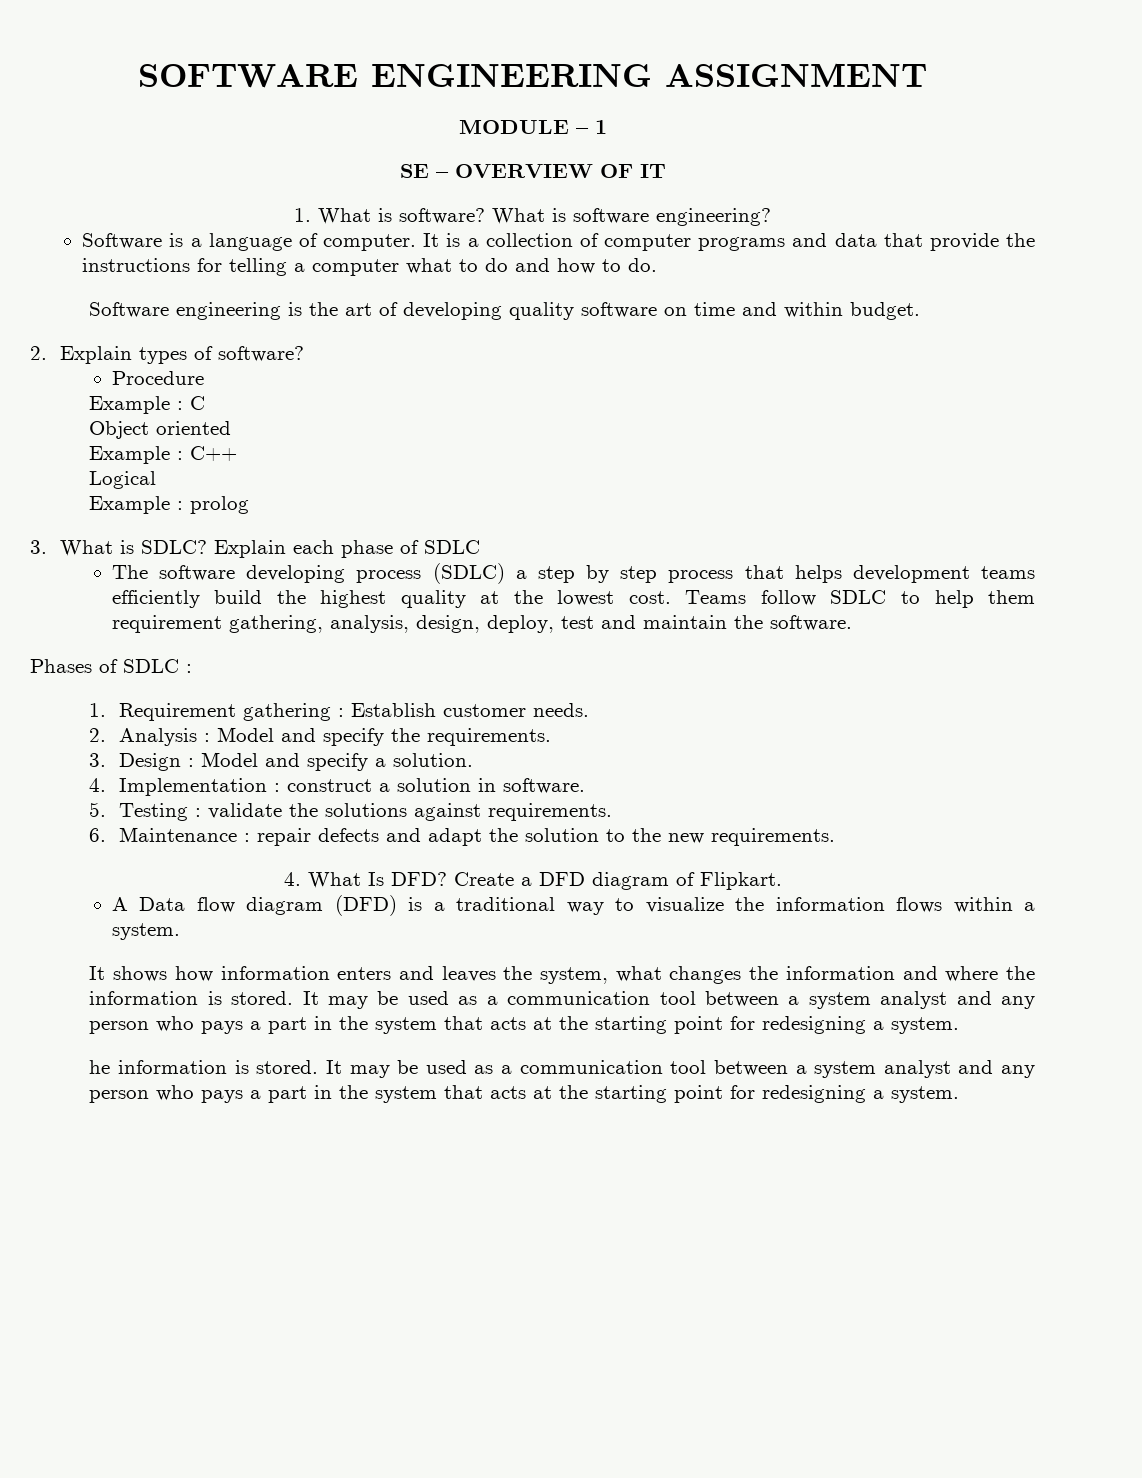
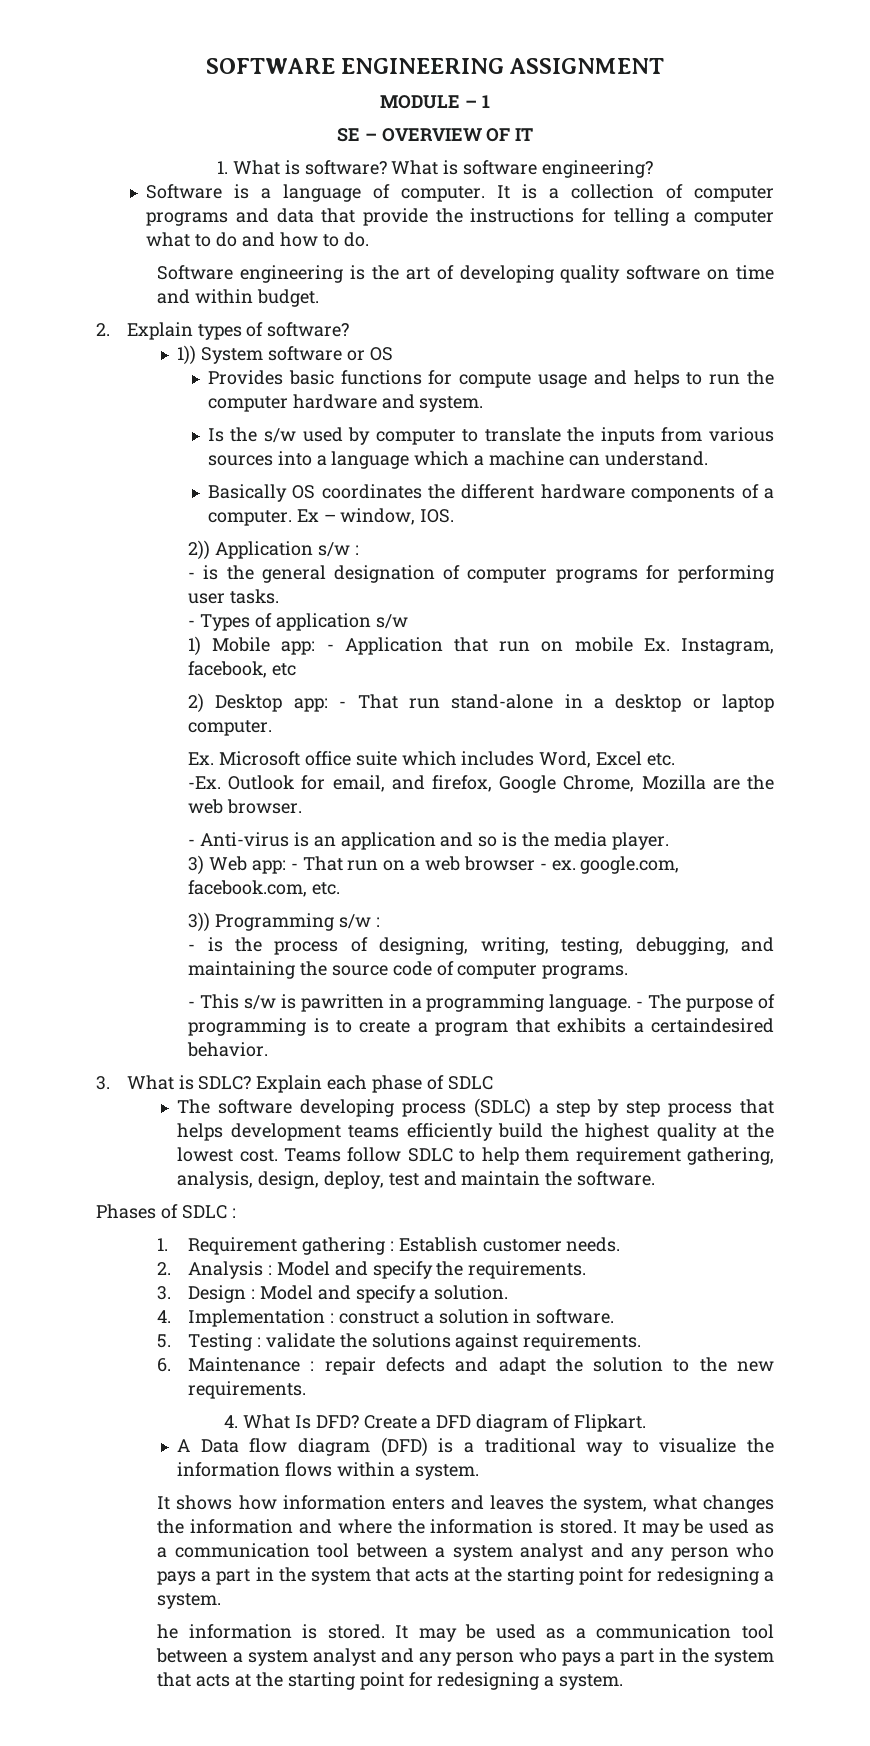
- Procedure
- Example : C
- Object oriented
- Example : C++
- Logical
- Example : prolog
+ 1)) System software or OS
+ Provides basic functions for compute usage and helps to run the computer hardware and system.
+ Is the s/w used by computer to translate the inputs from various sources into a language which a machine can understand.
+ Basically OS coordinates the different hardware components of a computer. Ex – window, IOS.
+ 2)) Application s/w :
+ - is the general designation of computer programs for performing user tasks.
+ - Types of application s/w
+ 1) Mobile app: - Application that run on mobile Ex. Instagram, facebook, etc
+ 2) Desktop app: - That run stand-alone in a desktop or laptop computer.
+ Ex. Microsoft office suite which includes Word, Excel etc.
+ -Ex. Outlook for email, and firefox, Google Chrome, Mozilla are the web browser.
+ - Anti-virus is an application and so is the media player.
+ 3) Web app: - That run on a web browser - ex. google.com, facebook.com, etc.
+ 3)) Programming s/w :
+ - is the process of designing, writing, testing, debugging, and maintaining the source code of computer programs.
+ - This s/w is pawritten in a programming language. - The purpose of programming is to create a program that exhibits a certaindesired behavior.

